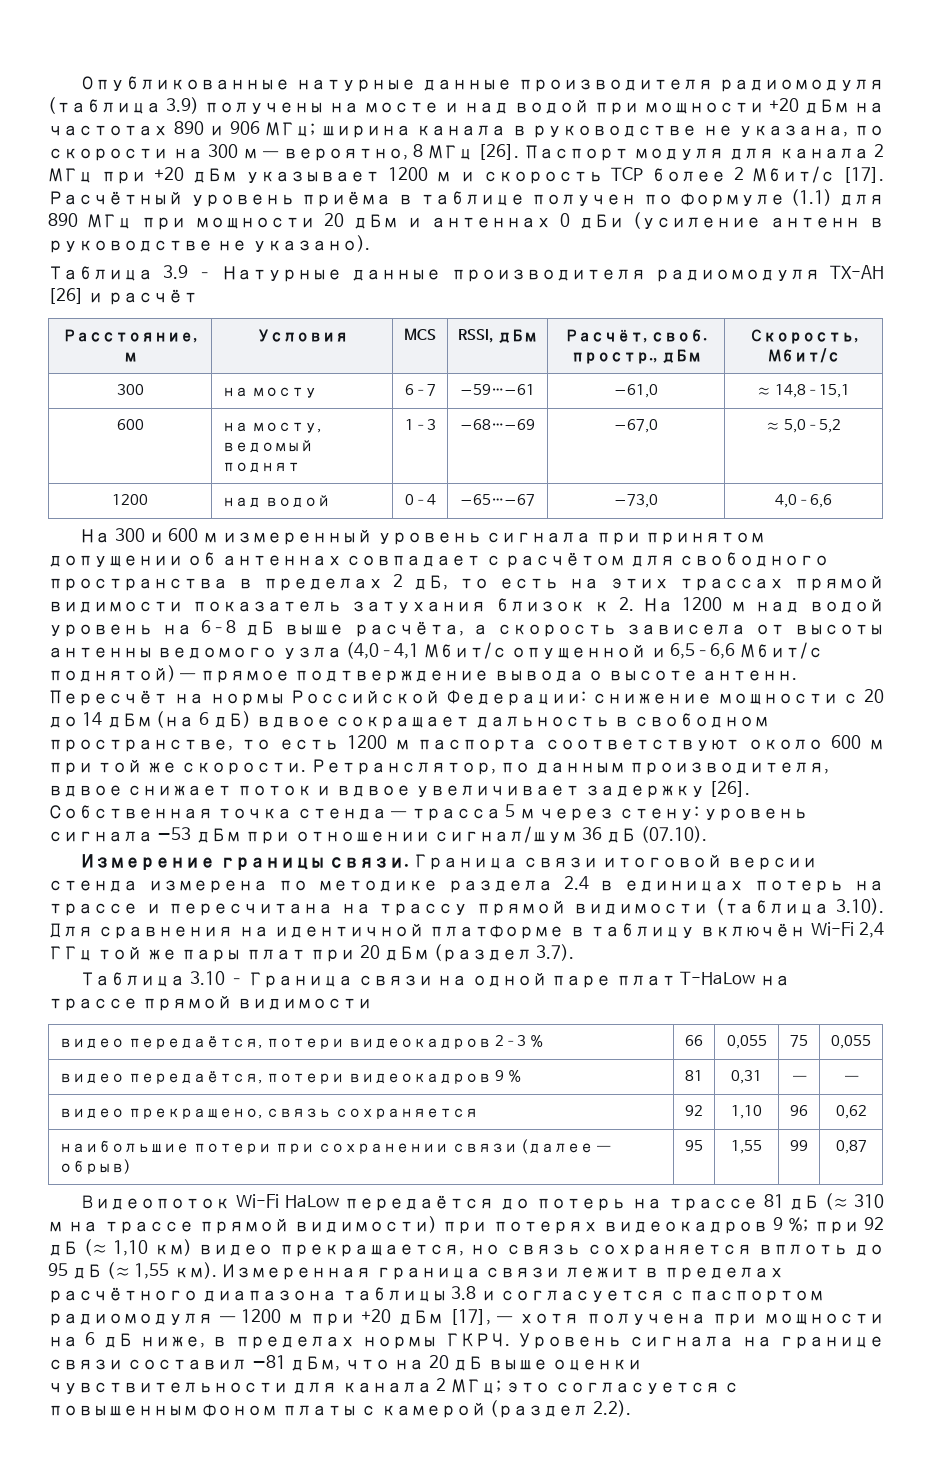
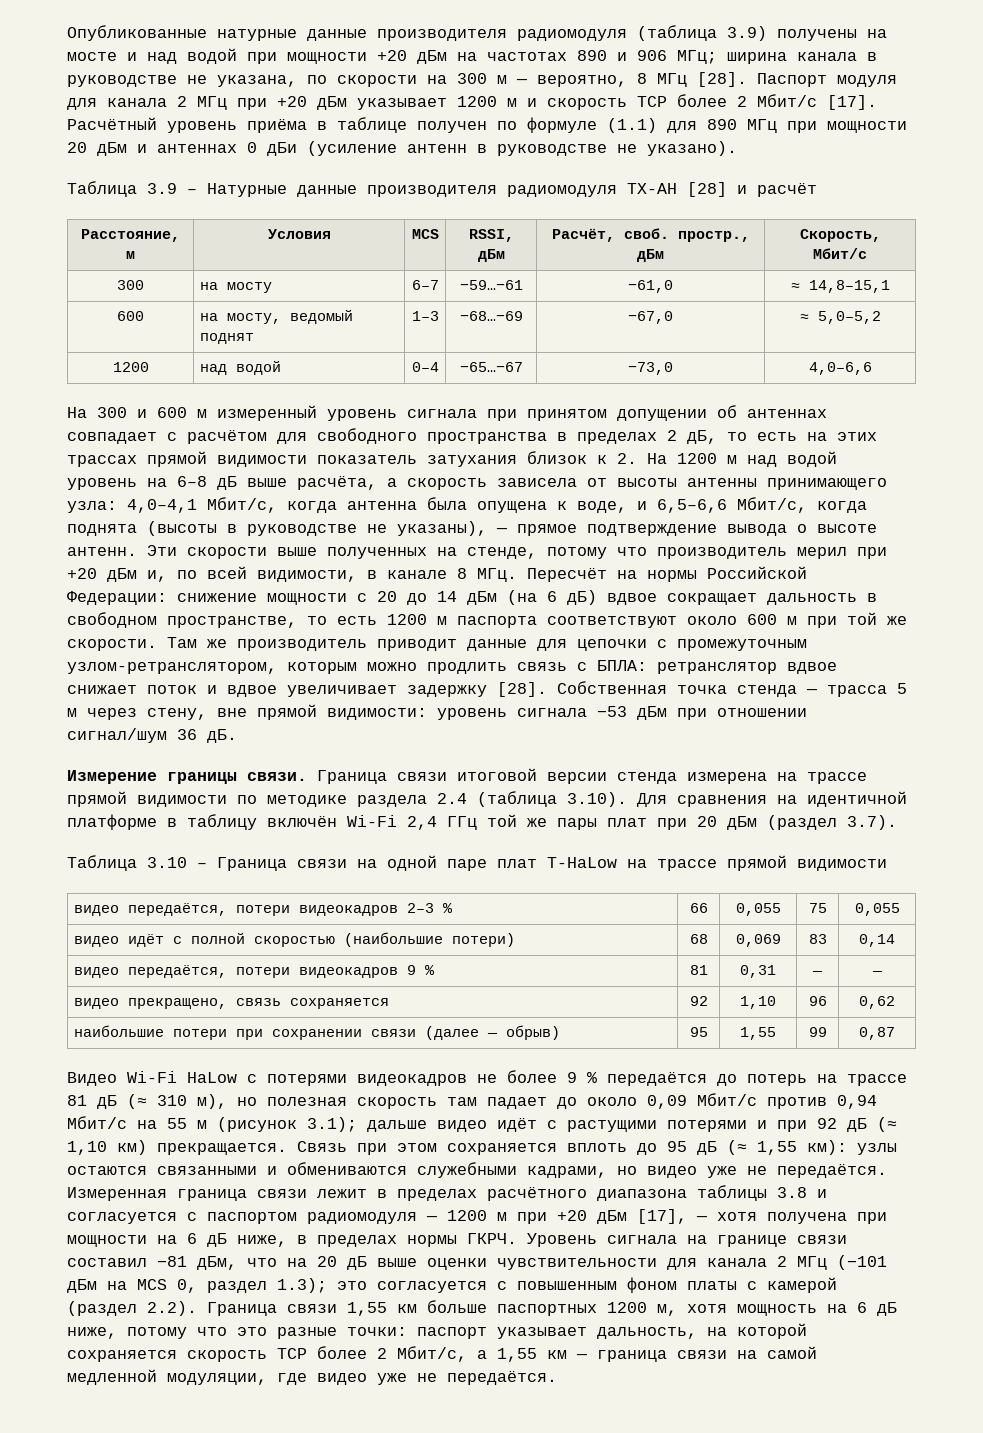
- Опубликованные натурные данные производителя радиомодуля (таблица 3.9) получены на мосте и над водой при мощности +20 дБм на частотах 890 и 906 МГц; ширина канала в руководстве не указана, по скорости на 300 м — вероятно, 8 МГц [26].
+ Опубликованные натурные данные производителя радиомодуля (таблица 3.9) получены на мосте и над водой при мощности +20 дБм на частотах 890 и 906 МГц; ширина канала в руководстве не указана, по скорости на 300 м — вероятно, 8 МГц [28].
- Таблица 3.9 – Натурные данные производителя радиомодуля TX-AH [26] и расчёт
+ Таблица 3.9 – Натурные данные производителя радиомодуля TX-AH [28] и расчёт
- На 300 и 600 м измеренный уровень сигнала при принятом допущении об антеннах совпадает с расчётом для свободного пространства в пределах 2 дБ, то есть на этих трассах прямой видимости показатель затухания близок к 2. На 1200 м над водой уровень на 6–8 дБ выше расчёта, а скорость зависела от высоты антенны ведомого узла (4,0–4,1 Мбит/с опущенной и 6,5–6,6 Мбит/с поднятой) — прямое подтверждение вывода о высоте антенн.
+ На 300 и 600 м измеренный уровень сигнала при принятом допущении об антеннах совпадает с расчётом для свободного пространства в пределах 2 дБ, то есть на этих трассах прямой видимости показатель затухания близок к 2. На 1200 м над водой уровень на 6–8 дБ выше расчёта, а скорость зависела от высоты антенны принимающего узла: 4,0–4,1 Мбит/с, когда антенна была опущена к воде, и 6,5–6,6 Мбит/с, когда поднята (высоты в руководстве не указаны), — прямое подтверждение вывода о высоте антенн.
- Пересчёт на нормы Российской Федерации: снижение мощности с 20 до 14 дБм (на 6 дБ) вдвое сокращает дальность в свободном пространстве, то есть 1200 м паспорта соответствуют около 600 м при той же скорости.
+ Эти скорости выше полученных на стенде, потому что производитель мерил при +20 дБм и, по всей видимости, в канале 8 МГц. Пересчёт на нормы Российской Федерации: снижение мощности с 20 до 14 дБм (на 6 дБ) вдвое сокращает дальность в свободном пространстве, то есть 1200 м паспорта соответствуют около 600 м при той же скорости.
- Ретранслятор, по данным производителя, вдвое снижает поток и вдвое увеличивает задержку [26].
+ Там же производитель приводит данные для цепочки с промежуточным узлом-ретранслятором, которым можно продлить связь с БПЛА: ретранслятор вдвое снижает поток и вдвое увеличивает задержку [28].
- Собственная точка стенда — трасса 5 м через стену: уровень сигнала −53 дБм при отношении сигнал/шум 36 дБ (07.10).
+ Собственная точка стенда — трасса 5 м через стену, вне прямой видимости: уровень сигнала −53 дБм при отношении сигнал/шум 36 дБ.
- Граница связи итоговой версии стенда измерена по методике раздела 2.4 в единицах потерь на трассе и пересчитана на трассу прямой видимости (таблица 3.10). Для сравнения на идентичной платформе в таблицу включён Wi-Fi 2,4 ГГц той же пары плат при 20 дБм (раздел 3.7).
+ Граница связи итоговой версии стенда измерена на трассе прямой видимости по методике раздела 2.4 (таблица 3.10). Для сравнения на идентичной платформе в таблицу включён Wi-Fi 2,4 ГГц той же пары плат при 20 дБм (раздел 3.7).
+ видео идёт с полной скоростью (наибольшие потери) | 68 | 0,069 | 83 | 0,14
- Видеопоток Wi-Fi HaLow передаётся до потерь на трассе 81 дБ (≈ 310 м на трассе прямой видимости) при потерях видеокадров 9 %; при 92 дБ (≈ 1,10 км) видео прекращается, но связь сохраняется вплоть до 95 дБ (≈ 1,55 км).
+ Видео Wi-Fi HaLow с потерями видеокадров не более 9 % передаётся до потерь на трассе 81 дБ (≈ 310 м), но полезная скорость там падает до около 0,09 Мбит/с против 0,94 Мбит/с на 55 м (рисунок 3.1); дальше видео идёт с растущими потерями и при 92 дБ (≈ 1,10 км) прекращается. Связь при этом сохраняется вплоть до 95 дБ (≈ 1,55 км): узлы остаются связанными и обмениваются служебными кадрами, но видео уже не передаётся.
- Уровень сигнала на границе связи составил −81 дБм, что на 20 дБ выше оценки чувствительности для канала 2 МГц; это согласуется с повышенным фоном платы с камерой (раздел 2.2).
+ Уровень сигнала на границе связи составил −81 дБм, что на 20 дБ выше оценки чувствительности для канала 2 МГц (−101 дБм на MCS 0, раздел 1.3); это согласуется с повышенным фоном платы с камерой (раздел 2.2). Граница связи 1,55 км больше паспортных 1200 м, хотя мощность на 6 дБ ниже, потому что это разные точки: паспорт указывает дальность, на которой сохраняется скорость TCP более 2 Мбит/с, а 1,55 км — граница связи на самой медленной модуляции, где видео уже не передаётся.

